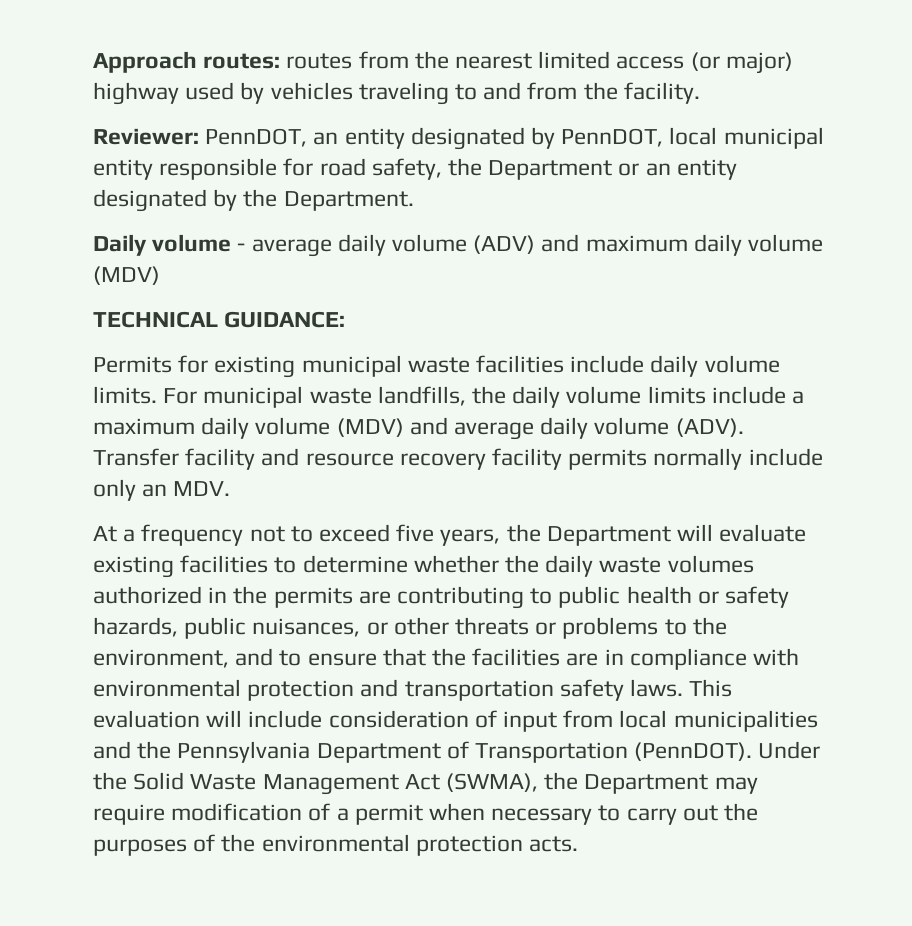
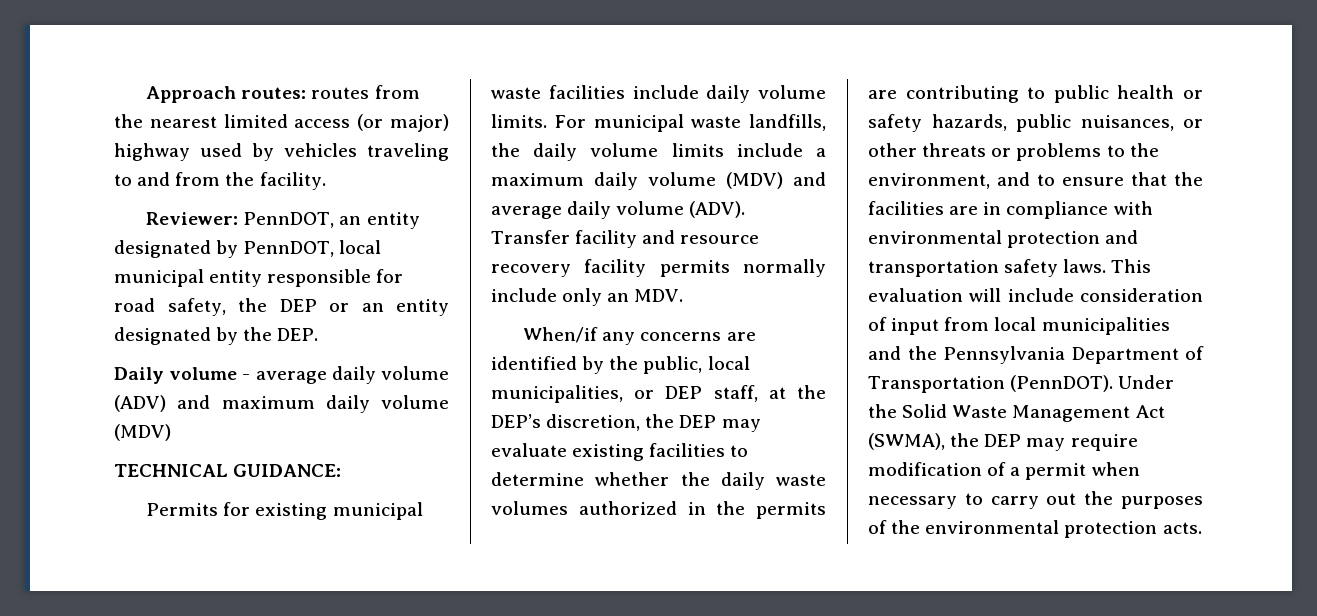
- Reviewer: PennDOT, an entity designated by PennDOT, local municipal entity responsible for road safety, the Department or an entity designated by the Department.
+ Reviewer: PennDOT, an entity designated by PennDOT, local municipal entity responsible for road safety, the DEP or an entity designated by the DEP.
- At a frequency not to exceed five years, the Department will evaluate existing facilities to determine whether the daily waste volumes authorized in the permits are contributing to public health or safety hazards, public nuisances, or other threats or problems to the environment, and to ensure that the facilities are in compliance with environmental protection and transportation safety laws.
+ When/if any concerns are identified by the public, local municipalities, or DEP staff, at the DEP’s discretion, the DEP may evaluate existing facilities to determine whether the daily waste volumes authorized in the permits are contributing to public health or safety hazards, public nuisances, or other threats or problems to the environment, and to ensure that the facilities are in compliance with environmental protection and transportation safety laws.
- Under the Solid Waste Management Act (SWMA), the Department may require modification of a permit when necessary to carry out the purposes of the environmental protection acts.
+ Under the Solid Waste Management Act (SWMA), the DEP may require modification of a permit when necessary to carry out the purposes of the environmental protection acts.

